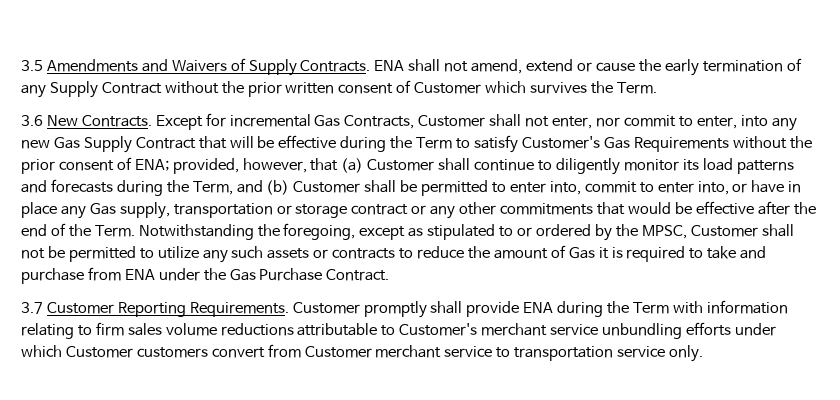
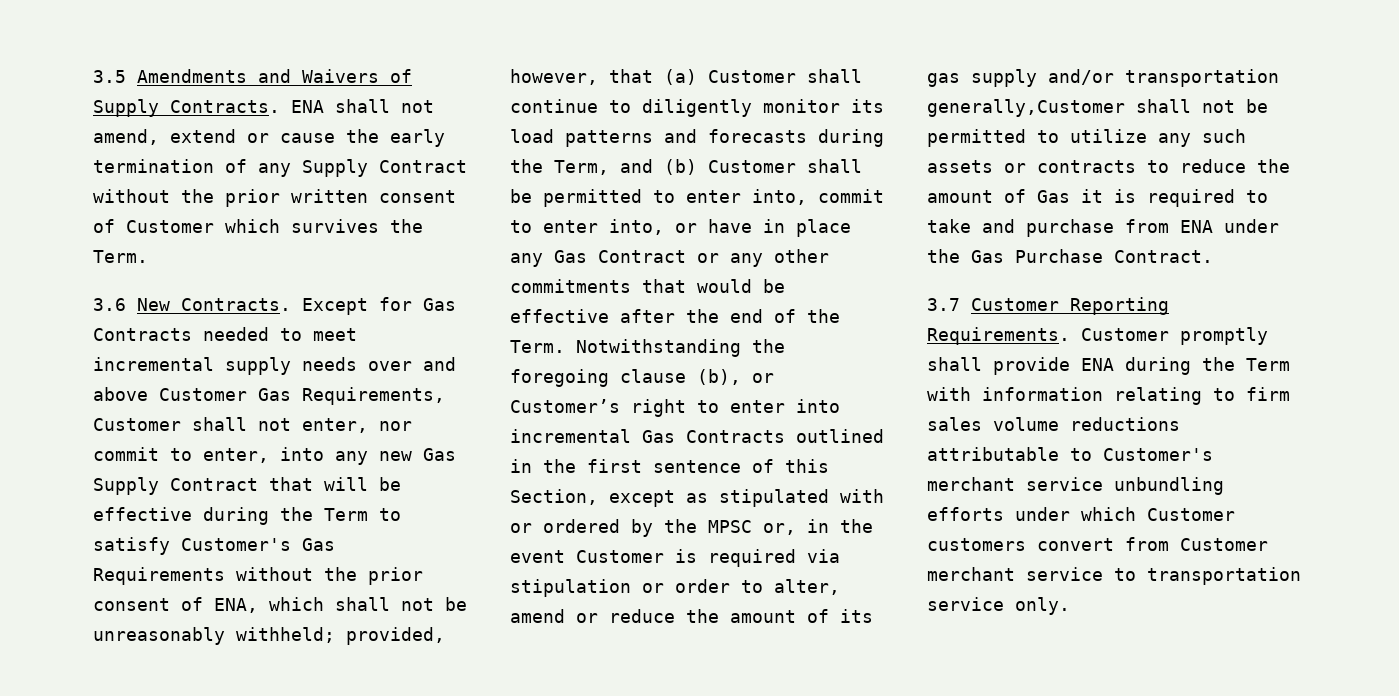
- Except for incremental Gas Contracts, Customer shall not enter, nor commit to enter, into any new Gas Supply Contract that will be effective during the Term to satisfy Customer's Gas Requirements without the prior consent of ENA;
+ Except for Gas Contracts needed to meet incremental supply needs over and above Customer Gas Requirements, Customer shall not enter, nor commit to enter, into any new Gas Supply Contract that will be effective during the Term to satisfy Customer's Gas Requirements without the prior consent of ENA, which shall not be unreasonably withheld;
- provided, however, that (a) Customer shall continue to diligently monitor its load patterns and forecasts during the Term, and (b) Customer shall be permitted to enter into, commit to enter into, or have in place any Gas supply, transportation or storage contract or any other commitments that would be effective after the end of the Term.
+ provided, however, that (a) Customer shall continue to diligently monitor its load patterns and forecasts during the Term, and (b) Customer shall be permitted to enter into, commit to enter into, or have in place any Gas Contract or any other commitments that would be effective after the end of the Term.
- Notwithstanding the foregoing, except as stipulated to or ordered by the MPSC, Customer shall not be permitted to utilize any such assets or contracts to reduce the amount of Gas it is required to take and purchase from ENA under the Gas Purchase Contract.
+ Notwithstanding the foregoing clause (b), or Customer’s right to enter into incremental Gas Contracts outlined in the first sentence of this Section, except as stipulated with or ordered by the MPSC or, in the event Customer is required via stipulation or order to alter, amend or reduce the amount of its gas supply and/or transportation generally,Customer shall not be permitted to utilize any such assets or contracts to reduce the amount of Gas it is required to take and purchase from ENA under the Gas Purchase Contract.

